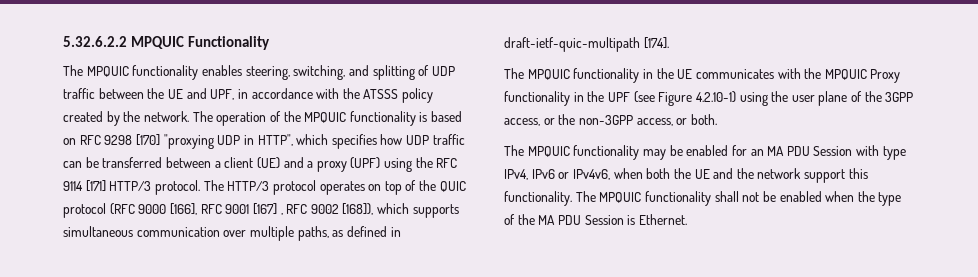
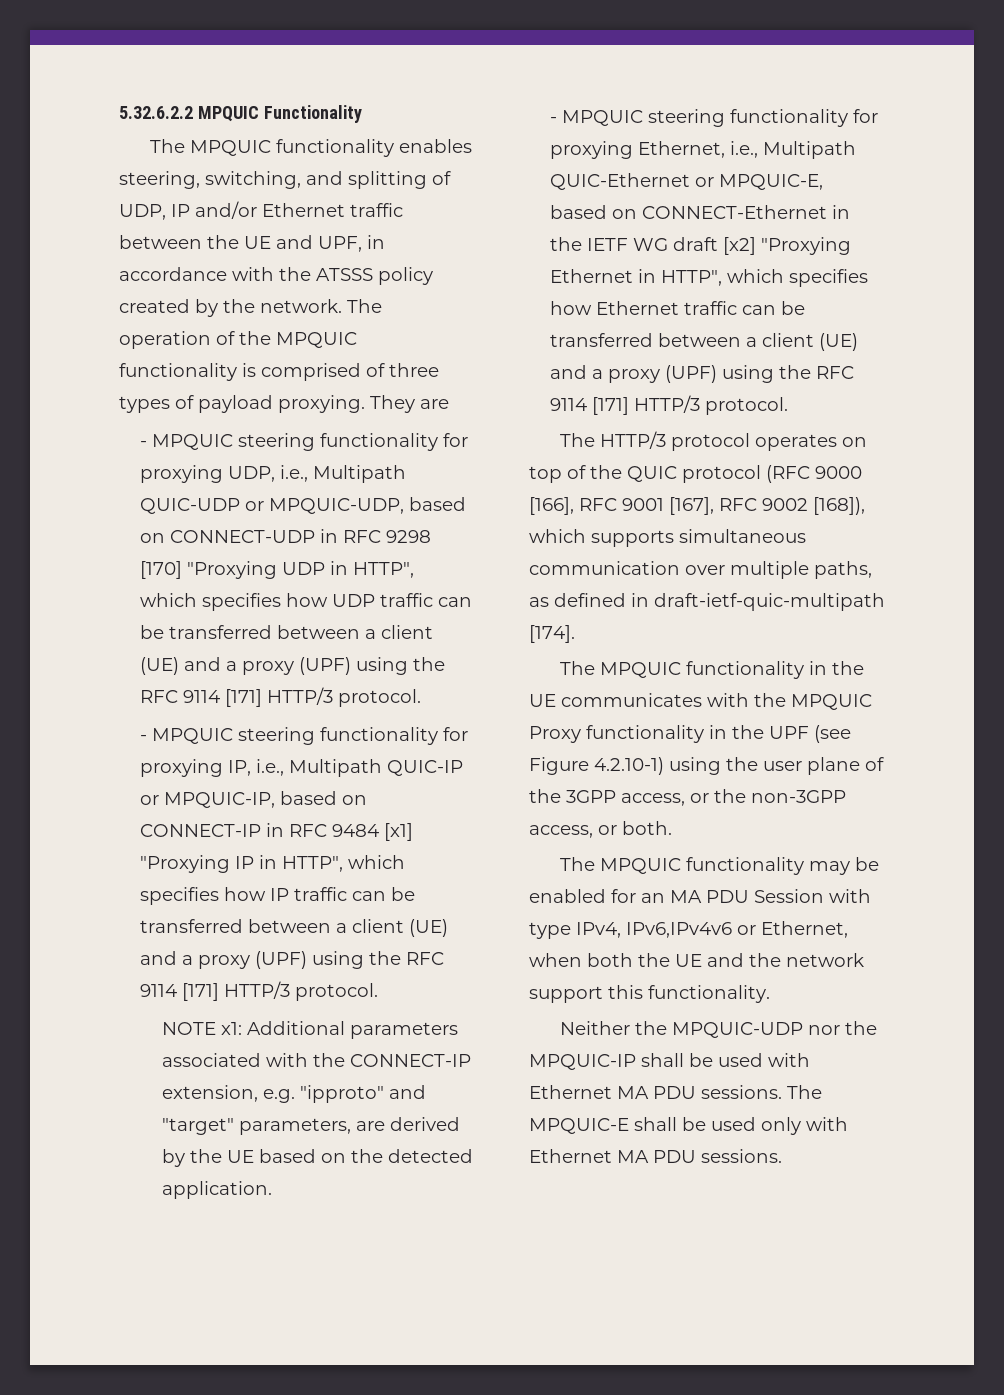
- The MPQUIC functionality enables steering, switching, and splitting of UDP traffic between the UE and UPF, in accordance with the ATSSS policy created by the network.
+ The MPQUIC functionality enables steering, switching, and splitting of UDP, IP and/or Ethernet traffic between the UE and UPF, in accordance with the ATSSS policy created by the network.
- The operation of the MPQUIC functionality is based on RFC 9298 [170] "proxying UDP in HTTP", which specifies how UDP traffic can be transferred between a client (UE) and a proxy (UPF) using the RFC 9114 [171] HTTP/3 protocol. The HTTP/3 protocol operates on top of the QUIC protocol (RFC 9000 [166], RFC 9001 [167] , RFC 9002 [168]), which supports simultaneous communication over multiple paths, as defined in draft-ietf-quic-multipath [174].
+ The operation of the MPQUIC functionality is comprised of three types of payload proxying. They are
+ - MPQUIC steering functionality for proxying UDP, i.e., Multipath QUIC-UDP or MPQUIC-UDP, based on CONNECT-UDP in RFC 9298 [170] "Proxying UDP in HTTP", which specifies how UDP traffic can be transferred between a client (UE) and a proxy (UPF) using the RFC 9114 [171] HTTP/3 protocol.
+ - MPQUIC steering functionality for proxying IP, i.e., Multipath QUIC-IP or MPQUIC-IP, based on CONNECT-IP in RFC 9484 [x1] "Proxying IP in HTTP", which specifies how IP traffic can be transferred between a client (UE) and a proxy (UPF) using the RFC 9114 [171] HTTP/3 protocol.
+ NOTE x1: Additional parameters associated with the CONNECT-IP extension, e.g. "ipproto" and "target" parameters, are derived by the UE based on the detected application.
+ - MPQUIC steering functionality for proxying Ethernet, i.e., Multipath QUIC-Ethernet or MPQUIC-E, based on CONNECT-Ethernet in the IETF WG draft [x2] "Proxying Ethernet in HTTP", which specifies how Ethernet traffic can be transferred between a client (UE) and a proxy (UPF) using the RFC 9114 [171] HTTP/3 protocol.
+ The HTTP/3 protocol operates on top of the QUIC protocol (RFC 9000 [166], RFC 9001 [167], RFC 9002 [168]), which supports simultaneous communication over multiple paths, as defined in draft-ietf-quic-multipath [174].
- The MPQUIC functionality may be enabled for an MA PDU Session with type IPv4, IPv6 or IPv4v6, when both the UE and the network support this functionality. The MPQUIC functionality shall not be enabled when the type of the MA PDU Session is Ethernet.
+ The MPQUIC functionality may be enabled for an MA PDU Session with type IPv4, IPv6,IPv4v6 or Ethernet, when both the UE and the network support this functionality.
+ Neither the MPQUIC-UDP nor the MPQUIC-IP shall be used with Ethernet MA PDU sessions. The MPQUIC-E shall be used only with Ethernet MA PDU sessions.

